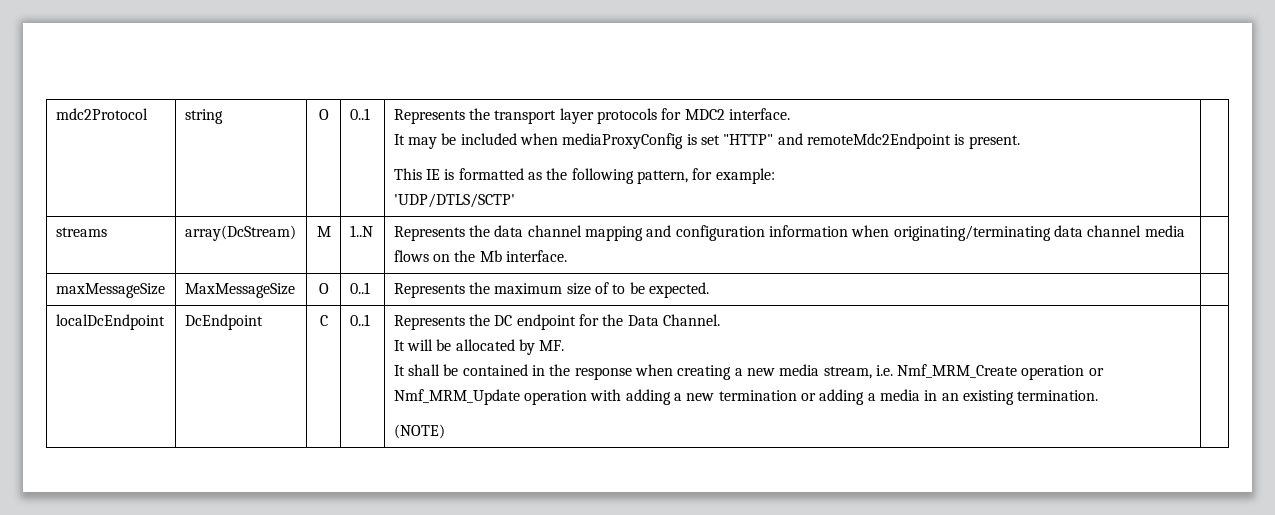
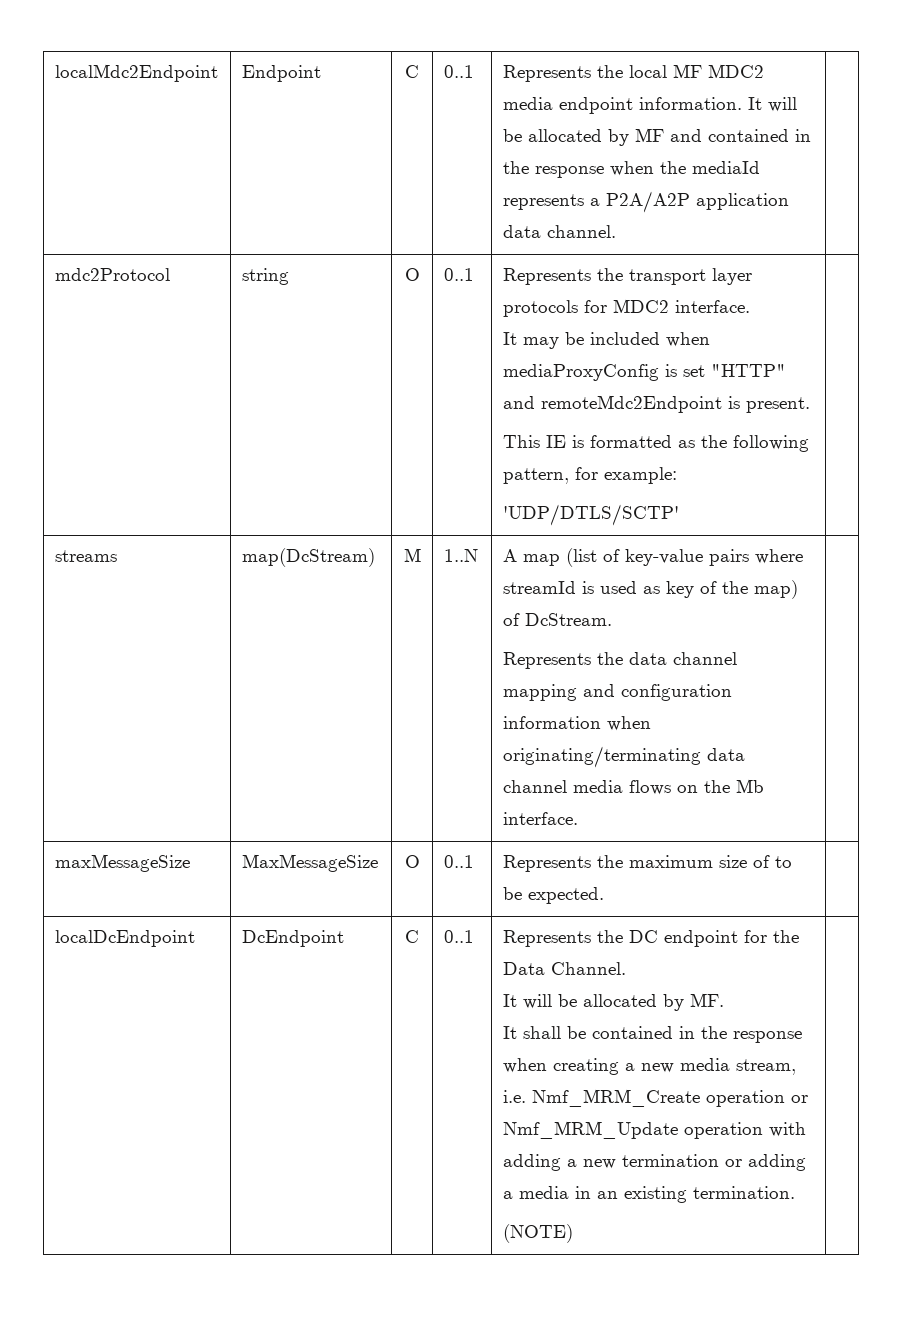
+ localMdc2Endpoint | Endpoint | C | 0..1 | Represents the local MF MDC2 media endpoint information. It will be allocated by MF and contained in the response when the mediaId represents a P2A/A2P application data channel. |
- streams | array(DcStream) | M | 1..N | Represents the data channel mapping and configuration information when originating/terminating data channel media flows on the Mb interface. |
+ streams | map(DcStream) | M | 1..N | A map (list of key-value pairs where streamId is used as key of the map) of DcStream.
+ Represents the data channel mapping and configuration information when originating/terminating data channel media flows on the Mb interface. |

